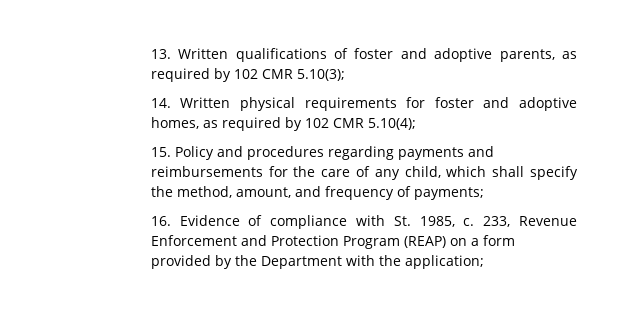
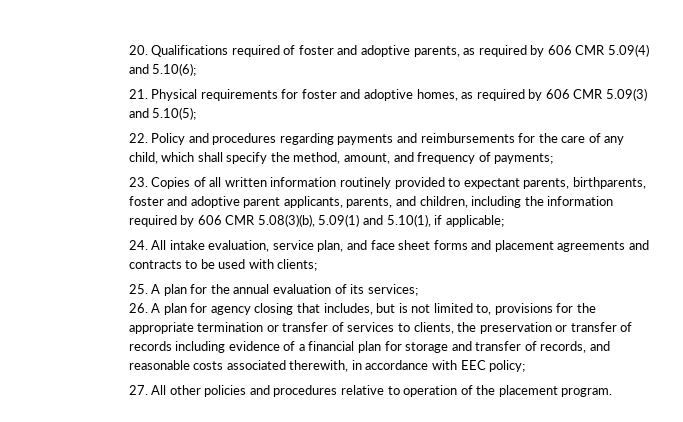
- 13. Written qualifications of foster and adoptive parents, as required by 102 CMR 5.10(3);
- 14. Written physical requirements for foster and adoptive homes, as required by 102 CMR 5.10(4);
- 15. Policy and procedures regarding payments and reimbursements for the care of any child, which shall specify the method, amount, and frequency of payments;
+ 20. Qualifications required of foster and adoptive parents, as required by 606 CMR 5.09(4) and 5.10(6);
+ 21. Physical requirements for foster and adoptive homes, as required by 606 CMR 5.09(3) and 5.10(5);
+ 22. Policy and procedures regarding payments and reimbursements for the care of any child, which shall specify the method, amount, and frequency of payments;
- 16. Evidence of compliance with St. 1985, c. 233, Revenue Enforcement and Protection Program (REAP) on a form provided by the Department with the application;
+ 23. Copies of all written information routinely provided to expectant parents, birthparents, foster and adoptive parent applicants, parents, and children, including the information required by 606 CMR 5.08(3)(b), 5.09(1) and 5.10(1), if applicable;
+ 24. All intake evaluation, service plan, and face sheet forms and placement agreements and contracts to be used with clients;
+ 25. A plan for the annual evaluation of its services;
+ 26. A plan for agency closing that includes, but is not limited to, provisions for the appropriate termination or transfer of services to clients, the preservation or transfer of records including evidence of a financial plan for storage and transfer of records, and reasonable costs associated therewith, in accordance with EEC policy;
+ 27. All other policies and procedures relative to operation of the placement program.

